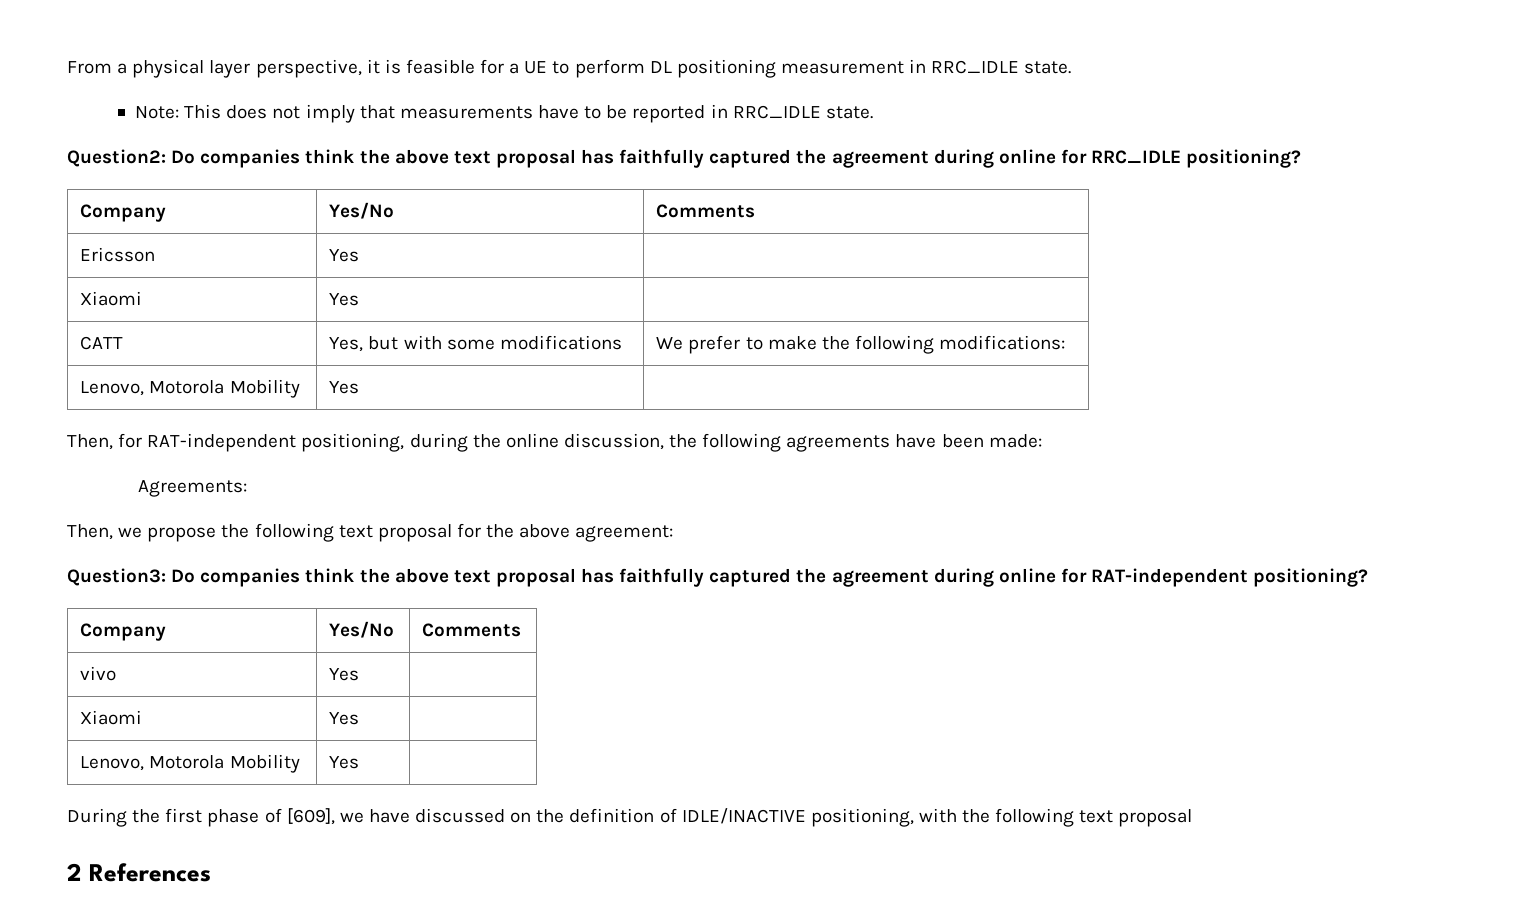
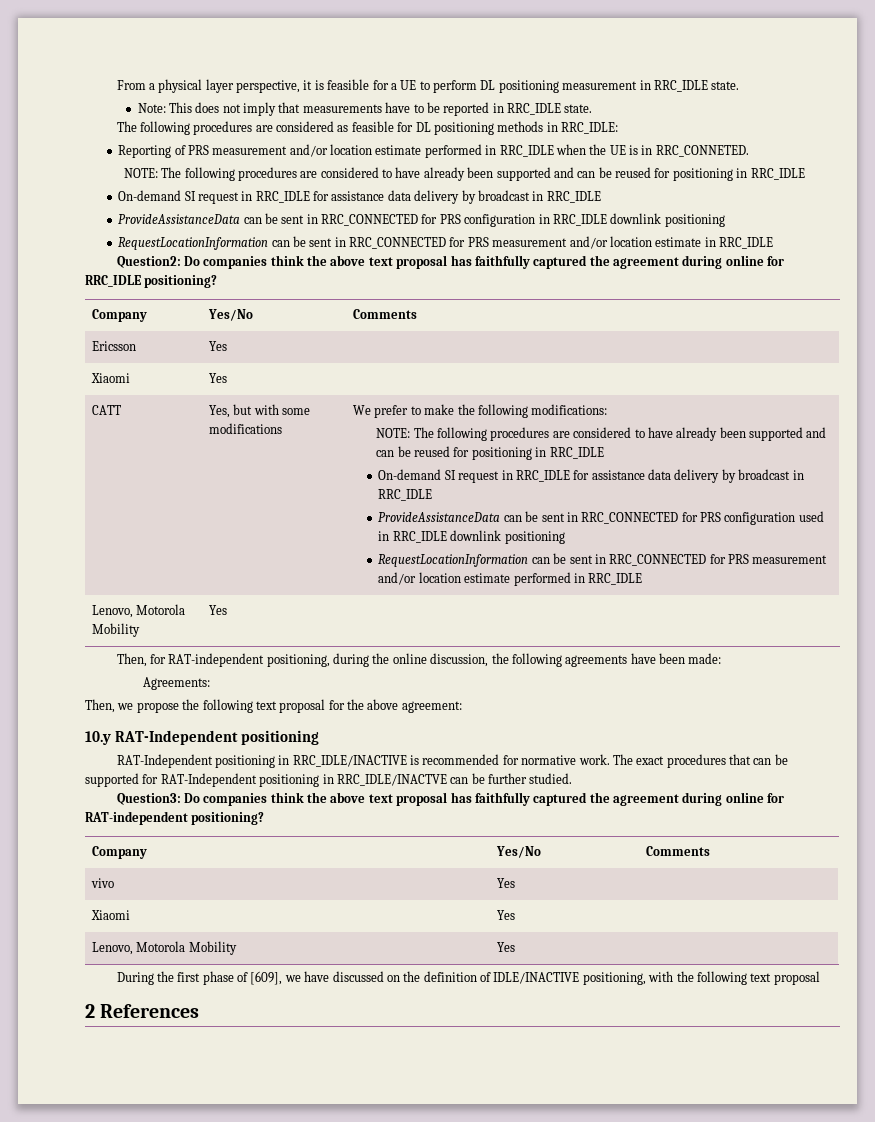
+ The following procedures are considered as feasible for DL positioning methods in RRC_IDLE:
+ Reporting of PRS measurement and/or location estimate performed in RRC_IDLE when the UE is in RRC_CONNETED.
+ NOTE: The following procedures are considered to have already been supported and can be reused for positioning in RRC_IDLE
+ On-demand SI request in RRC_IDLE for assistance data delivery by broadcast in RRC_IDLE
+ ProvideAssistanceData can be sent in RRC_CONNECTED for PRS configuration in RRC_IDLE downlink positioning
+ RequestLocationInformation can be sent in RRC_CONNECTED for PRS measurement and/or location estimate in RRC_IDLE
  We prefer to make the following modifications:
+ NOTE: The following procedures are considered to have already been supported and can be reused for positioning in RRC_IDLE
+ On-demand SI request in RRC_IDLE for assistance data delivery by broadcast in RRC_IDLE
+ ProvideAssistanceData can be sent in RRC_CONNECTED for PRS configuration used in RRC_IDLE downlink positioning
+ RequestLocationInformation can be sent in RRC_CONNECTED for PRS measurement and/or location estimate performed in RRC_IDLE
+ 10.y RAT-Independent positioning
+ RAT-Independent positioning in RRC_IDLE/INACTIVE is recommended for normative work. The exact procedures that can be supported for RAT-Independent positioning in RRC_IDLE/INACTVE can be further studied.

